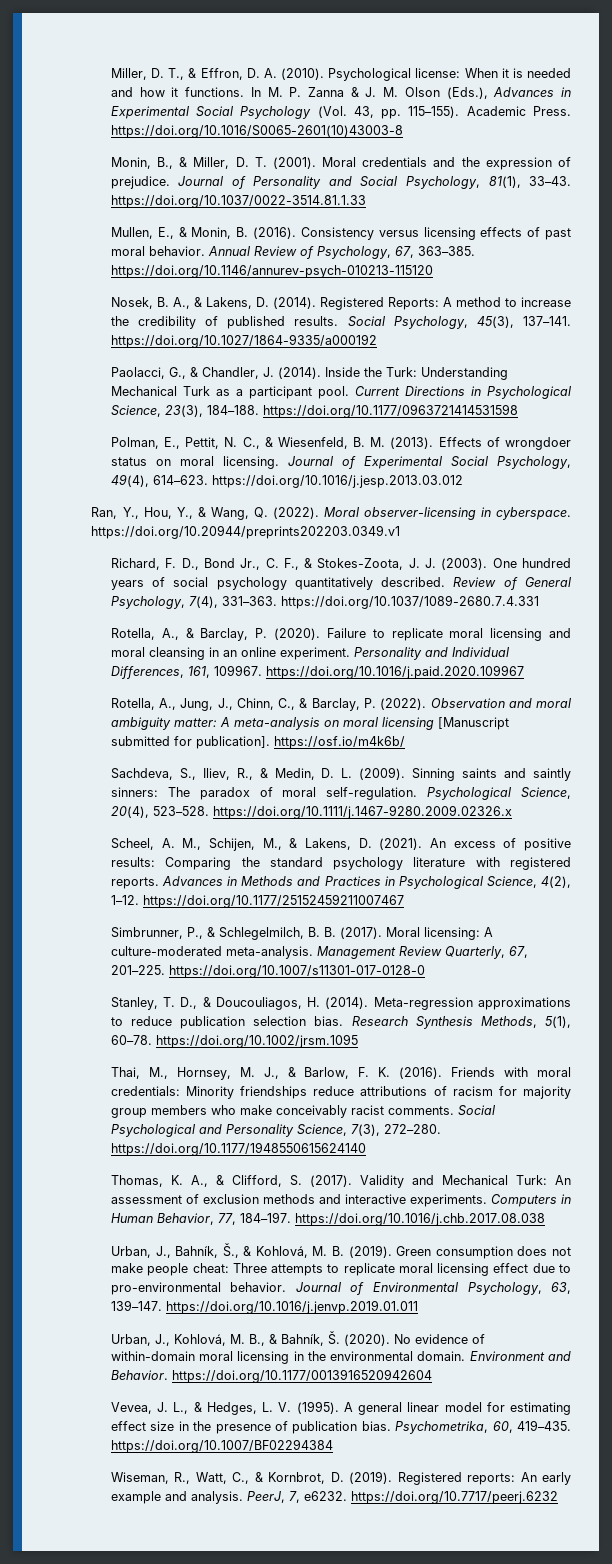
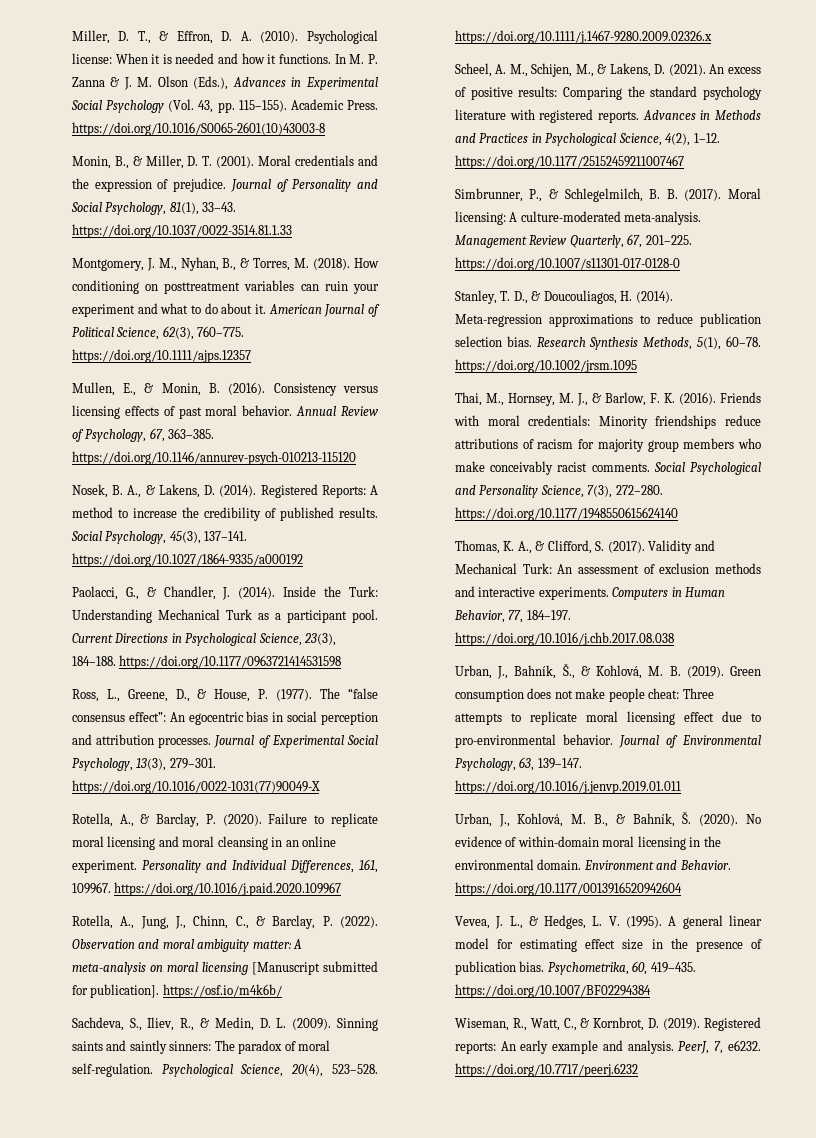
+ Montgomery, J. M., Nyhan, B., & Torres, M. (2018). How conditioning on posttreatment variables can ruin your experiment and what to do about it. American Journal of Political Science, 62(3), 760–775. https://doi.org/10.1111/ajps.12357
- Polman, E., Pettit, N. C., & Wiesenfeld, B. M. (2013). Effects of wrongdoer status on moral licensing.
+ Ross, L., Greene, D., & House, P. (1977). The “false consensus effect”: An egocentric bias in social perception and attribution processes.
- Journal of Experimental Social Psychology, 49(4), 614–623. https://doi.org/10.1016/j.jesp.2013.03.012
- Ran, Y., Hou, Y., & Wang, Q. (2022). Moral observer-licensing in cyberspace. https://doi.org/10.20944/preprints202203.0349.v1
- Richard, F. D., Bond Jr., C. F., & Stokes-Zoota, J. J. (2003). One hundred years of social psychology quantitatively described. Review of General Psychology, 7(4), 331–363. https://doi.org/10.1037/1089-2680.7.4.331
+ Journal of Experimental Social Psychology, 13(3), 279–301. https://doi.org/10.1016/0022-1031(77)90049-X

